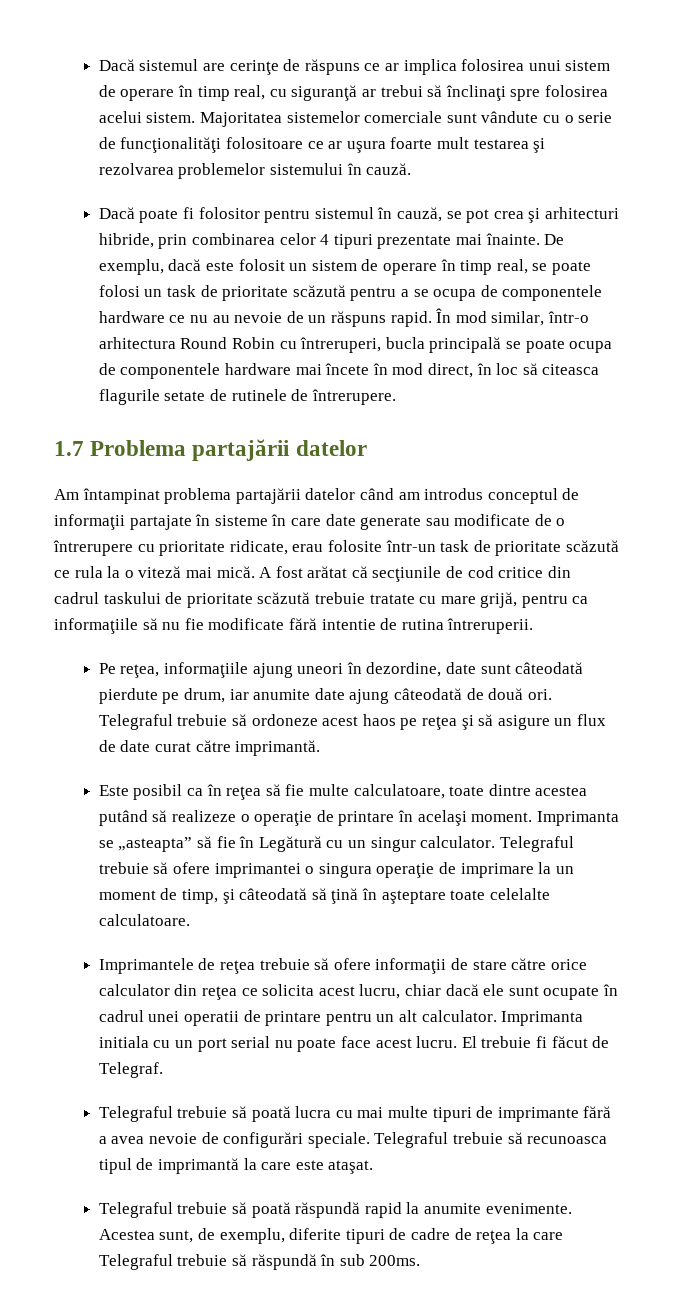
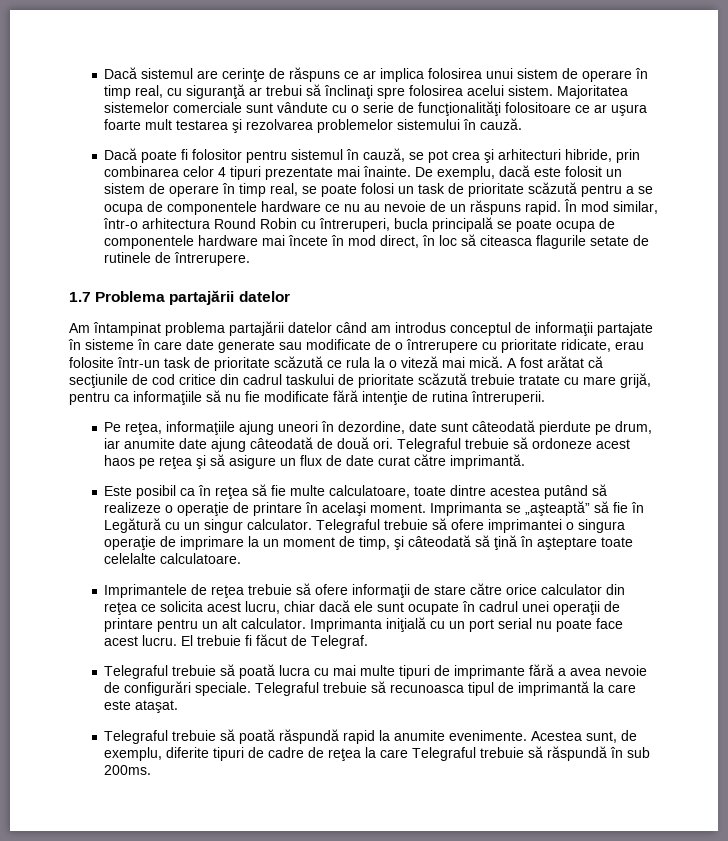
- A fost arătat că secţiunile de cod critice din cadrul taskului de prioritate scăzută trebuie tratate cu mare grijă, pentru ca informaţiile să nu fie modificate fără intentie de rutina întreruperii.
+ A fost arătat că secţiunile de cod critice din cadrul taskului de prioritate scăzută trebuie tratate cu mare grijă, pentru ca informaţiile să nu fie modificate fără intenţie de rutina întreruperii.
- Imprimanta se „asteapta” să fie în Legătură cu un singur calculator.
+ Imprimanta se „aşteaptă” să fie în Legătură cu un singur calculator.
- Imprimantele de reţea trebuie să ofere informaţii de stare către orice calculator din reţea ce solicita acest lucru, chiar dacă ele sunt ocupate în cadrul unei operatii de printare pentru un alt calculator.
+ Imprimantele de reţea trebuie să ofere informaţii de stare către orice calculator din reţea ce solicita acest lucru, chiar dacă ele sunt ocupate în cadrul unei operaţii de printare pentru un alt calculator.
- Imprimanta initiala cu un port serial nu poate face acest lucru.
+ Imprimanta iniţială cu un port serial nu poate face acest lucru.

